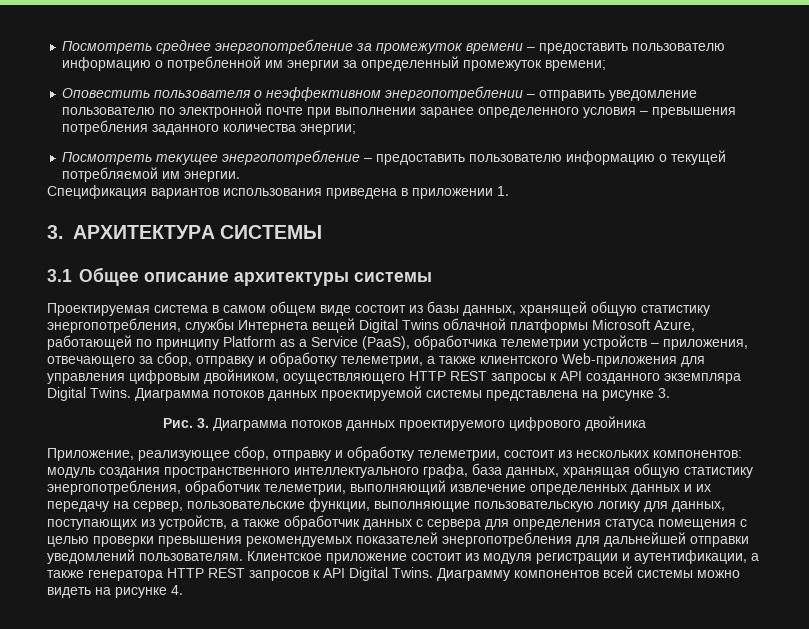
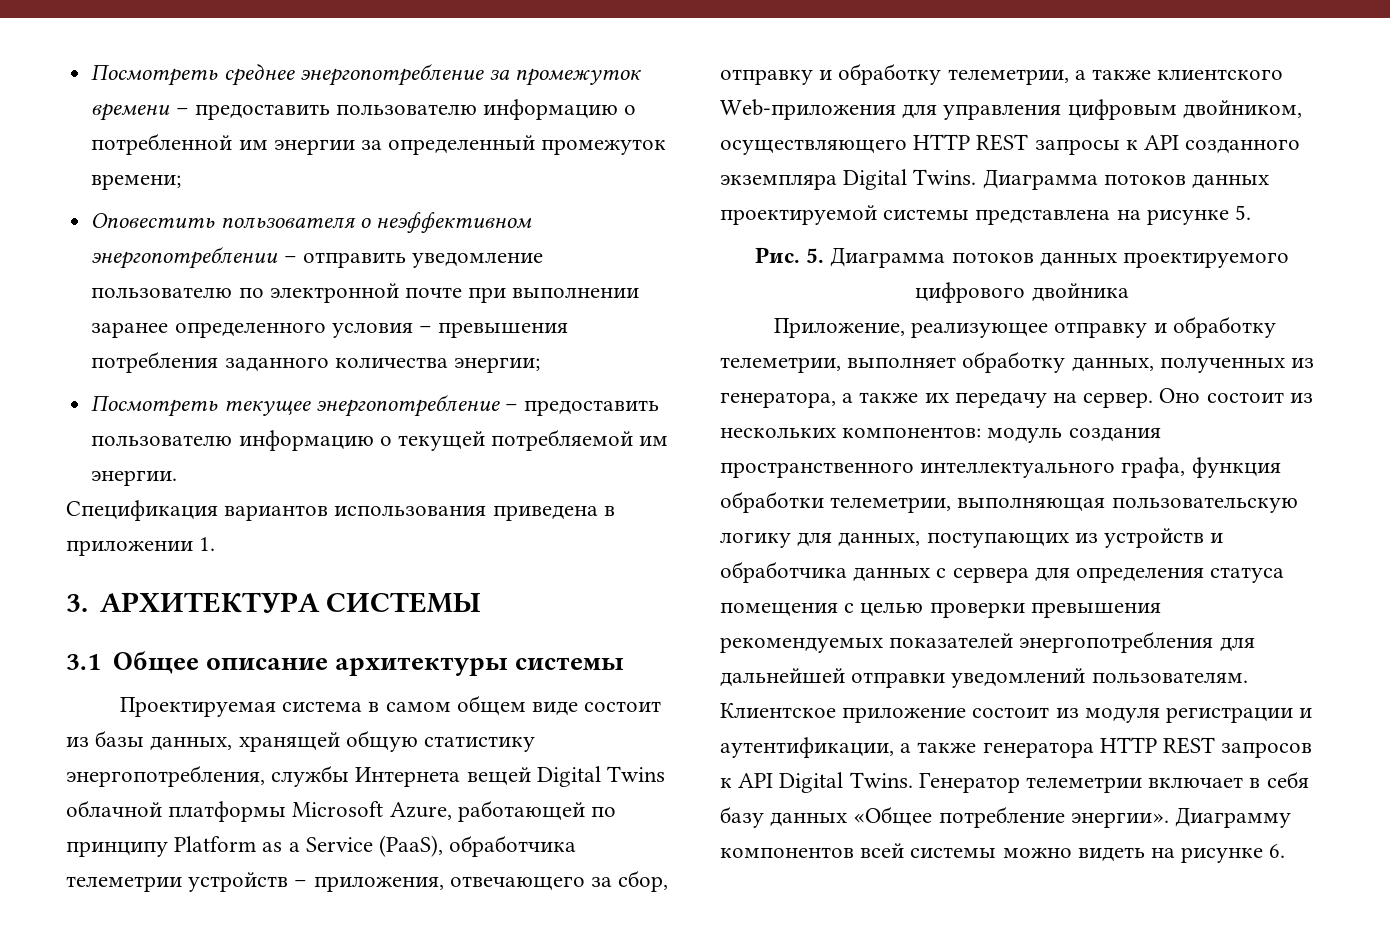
- Диаграмма потоков данных проектируемой системы представлена на рисунке 3.
+ Диаграмма потоков данных проектируемой системы представлена на рисунке 5.
- Рис. 3. Диаграмма потоков данных проектируемого цифрового двойника
+ Рис. 5. Диаграмма потоков данных проектируемого цифрового двойника
- Приложение, реализующее сбор, отправку и обработку телеметрии, состоит из нескольких компонентов: модуль создания пространственного интеллектуального графа, база данных, хранящая общую статистику энергопотребления, обработчик телеметрии, выполняющий извлечение определенных данных и их передачу на сервер, пользовательские функции, выполняющие пользовательскую логику для данных, поступающих из устройств, а также обработчик данных с сервера для определения статуса помещения с целью проверки превышения рекомендуемых показателей энергопотребления для дальнейшей отправки уведомлений пользователям.
+ Приложение, реализующее отправку и обработку телеметрии, выполняет обработку данных, полученных из генератора, а также их передачу на сервер. Оно состоит из нескольких компонентов: модуль создания пространственного интеллектуального графа, функция обработки телеметрии, выполняющая пользовательскую логику для данных, поступающих из устройств и обработчика данных с сервера для определения статуса помещения с целью проверки превышения рекомендуемых показателей энергопотребления для дальнейшей отправки уведомлений пользователям.
+ Генератор телеметрии включает в себя базу данных «Общее потребление энергии».
- Диаграмму компонентов всей системы можно видеть на рисунке 4.
+ Диаграмму компонентов всей системы можно видеть на рисунке 6.

